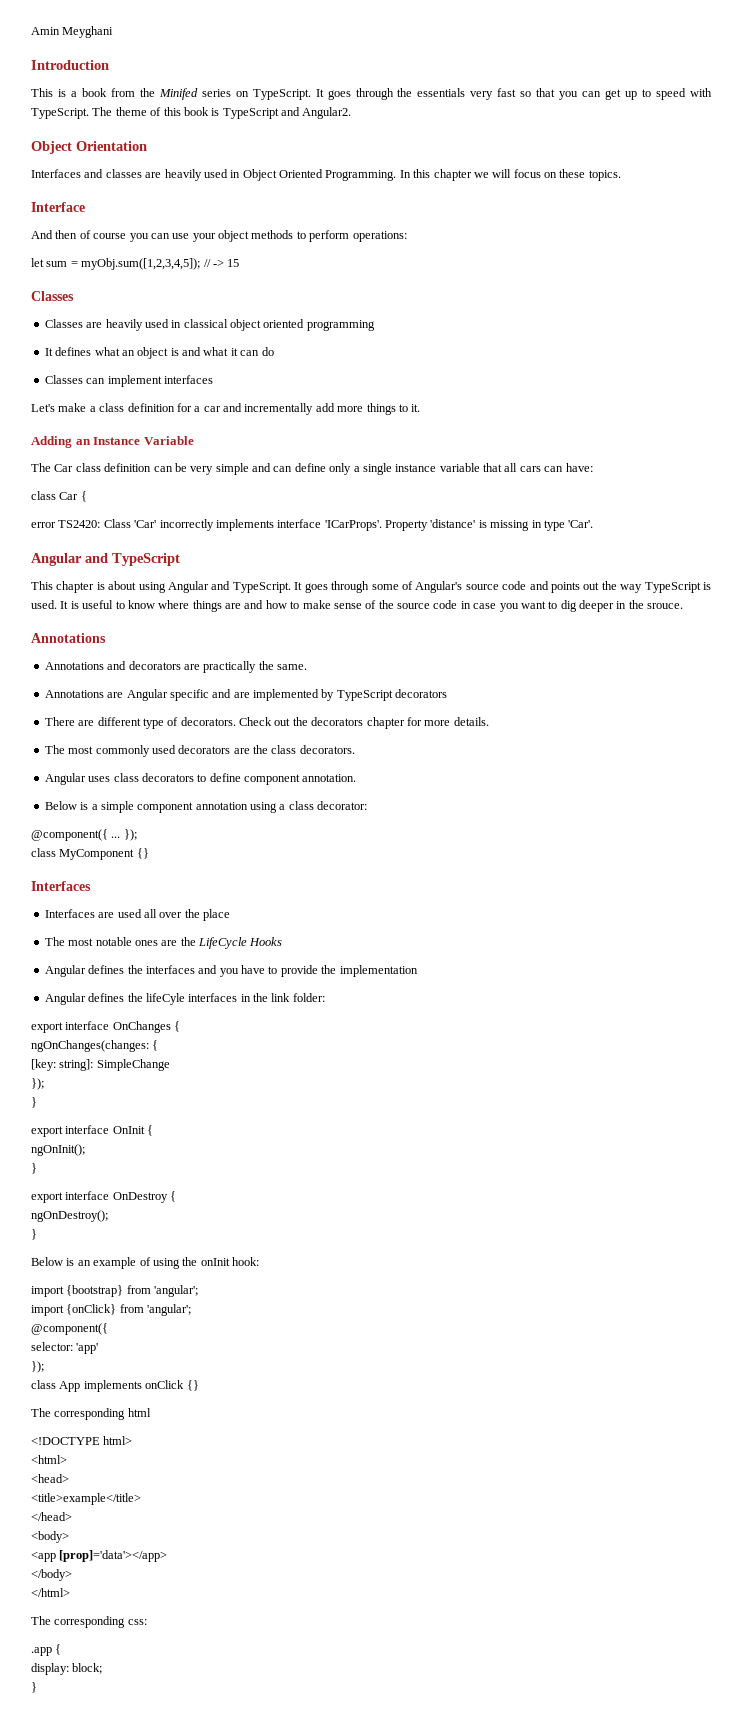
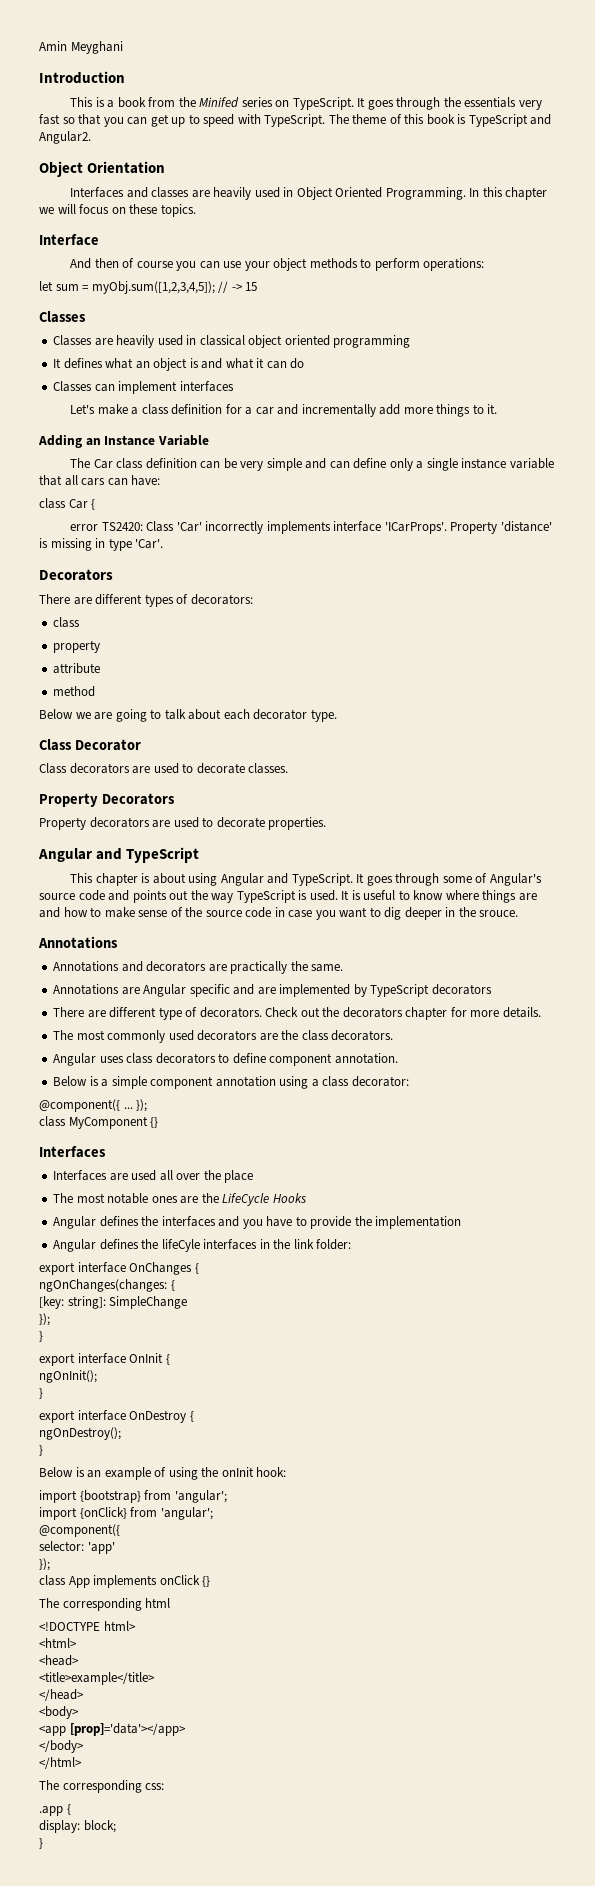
  Property 'distance' is missing in type 'Car'.
+ Decorators
+ There are different types of decorators:
+ class
+ property
+ attribute
+ method
+ Below we are going to talk about each decorator type.
+ Class Decorator
+ Class decorators are used to decorate classes.
+ Property Decorators
+ Property decorators are used to decorate properties.

